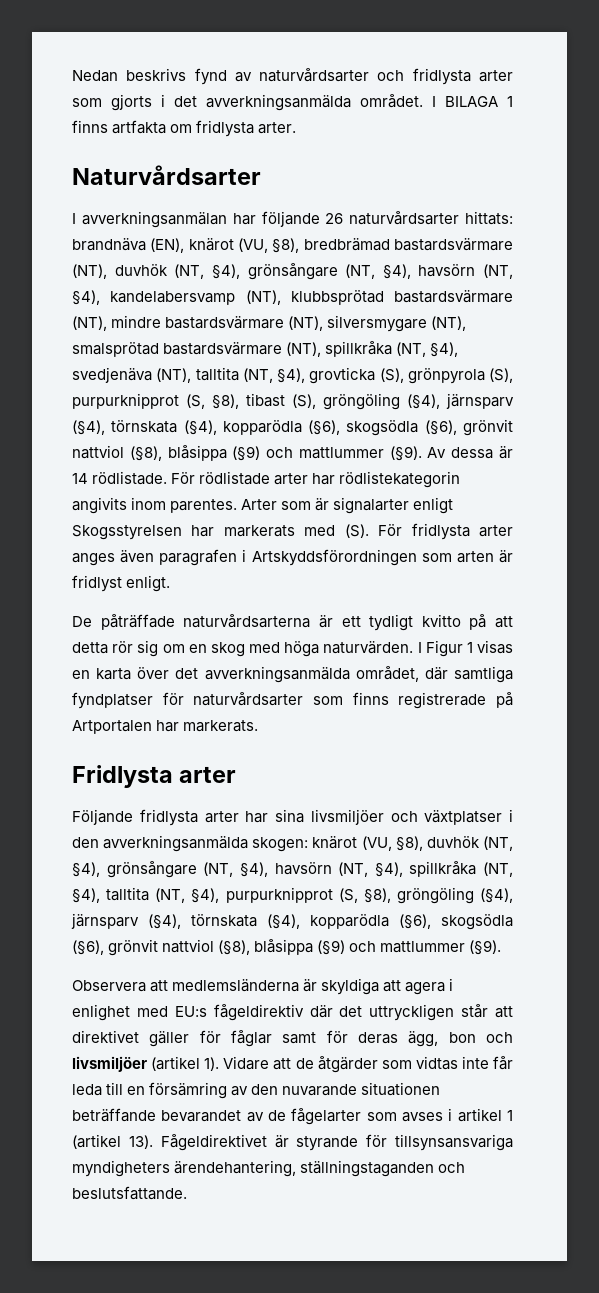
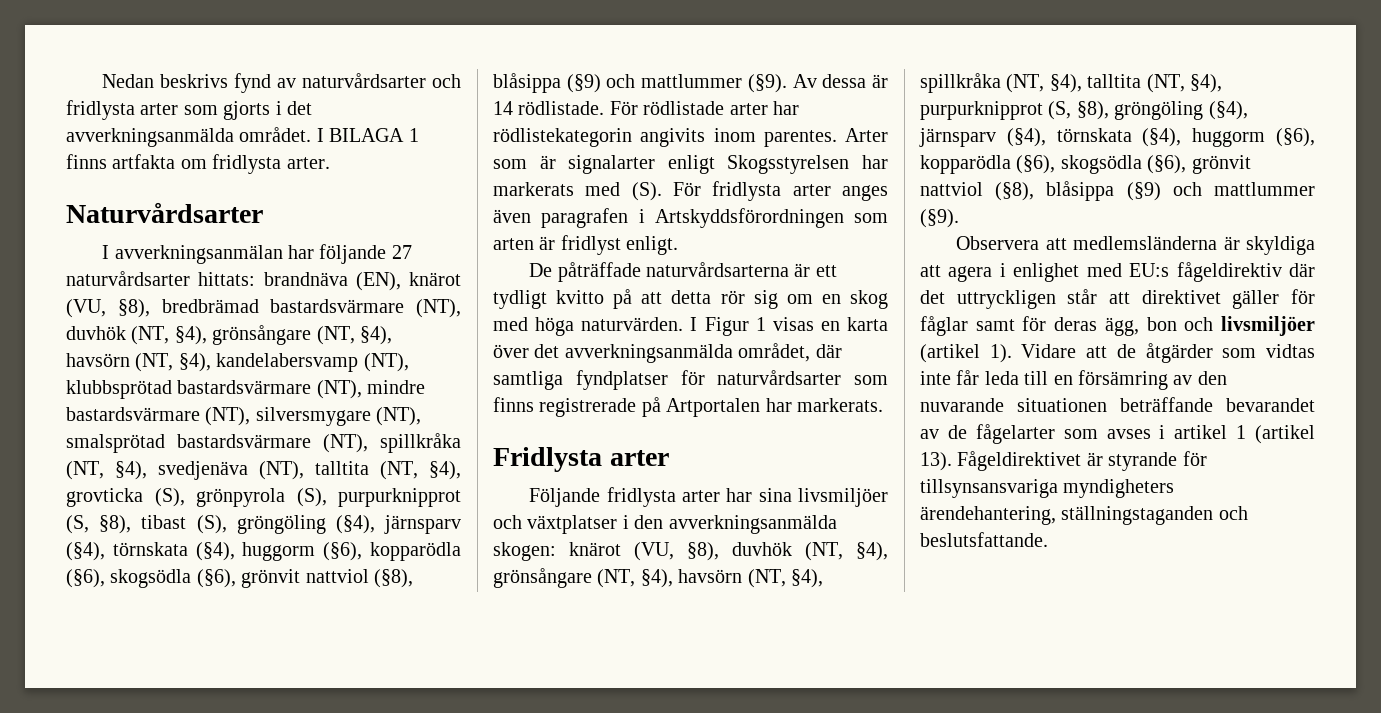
- I avverkningsanmälan har följande 26 naturvårdsarter hittats:
+ I avverkningsanmälan har följande 27 naturvårdsarter hittats:
- brandnäva (EN), knärot (VU, §8), bredbrämad bastardsvärmare (NT), duvhök (NT, §4), grönsångare (NT, §4), havsörn (NT, §4), kandelabersvamp (NT), klubbsprötad bastardsvärmare (NT), mindre bastardsvärmare (NT), silversmygare (NT), smalsprötad bastardsvärmare (NT), spillkråka (NT, §4), svedjenäva (NT), talltita (NT, §4), grovticka (S), grönpyrola (S), purpurknipprot (S, §8), tibast (S), gröngöling (§4), järnsparv (§4), törnskata (§4), kopparödla (§6), skogsödla (§6), grönvit nattviol (§8), blåsippa (§9) och mattlummer (§9).
+ brandnäva (EN), knärot (VU, §8), bredbrämad bastardsvärmare (NT), duvhök (NT, §4), grönsångare (NT, §4), havsörn (NT, §4), kandelabersvamp (NT), klubbsprötad bastardsvärmare (NT), mindre bastardsvärmare (NT), silversmygare (NT), smalsprötad bastardsvärmare (NT), spillkråka (NT, §4), svedjenäva (NT), talltita (NT, §4), grovticka (S), grönpyrola (S), purpurknipprot (S, §8), tibast (S), gröngöling (§4), järnsparv (§4), törnskata (§4), huggorm (§6), kopparödla (§6), skogsödla (§6), grönvit nattviol (§8), blåsippa (§9) och mattlummer (§9).
- Följande fridlysta arter har sina livsmiljöer och växtplatser i den avverkningsanmälda skogen: knärot (VU, §8), duvhök (NT, §4), grönsångare (NT, §4), havsörn (NT, §4), spillkråka (NT, §4), talltita (NT, §4), purpurknipprot (S, §8), gröngöling (§4), järnsparv (§4), törnskata (§4), kopparödla (§6), skogsödla (§6), grönvit nattviol (§8), blåsippa (§9) och mattlummer (§9).
+ Följande fridlysta arter har sina livsmiljöer och växtplatser i den avverkningsanmälda skogen: knärot (VU, §8), duvhök (NT, §4), grönsångare (NT, §4), havsörn (NT, §4), spillkråka (NT, §4), talltita (NT, §4), purpurknipprot (S, §8), gröngöling (§4), järnsparv (§4), törnskata (§4), huggorm (§6), kopparödla (§6), skogsödla (§6), grönvit nattviol (§8), blåsippa (§9) och mattlummer (§9).

